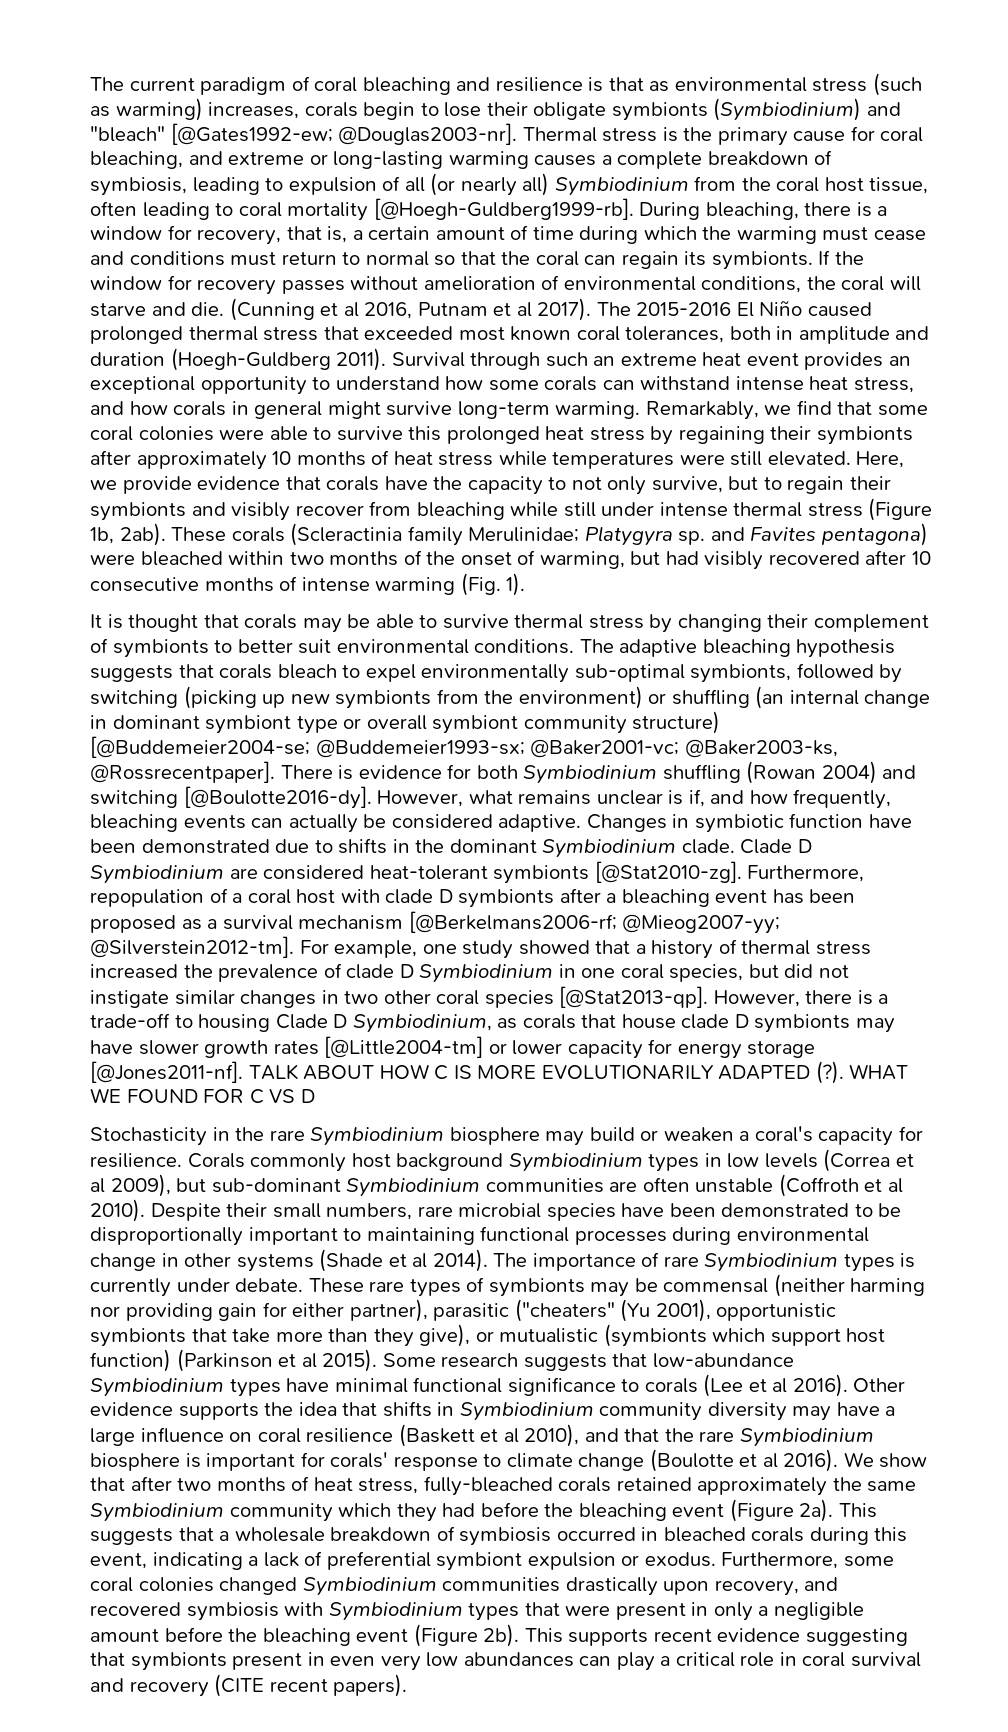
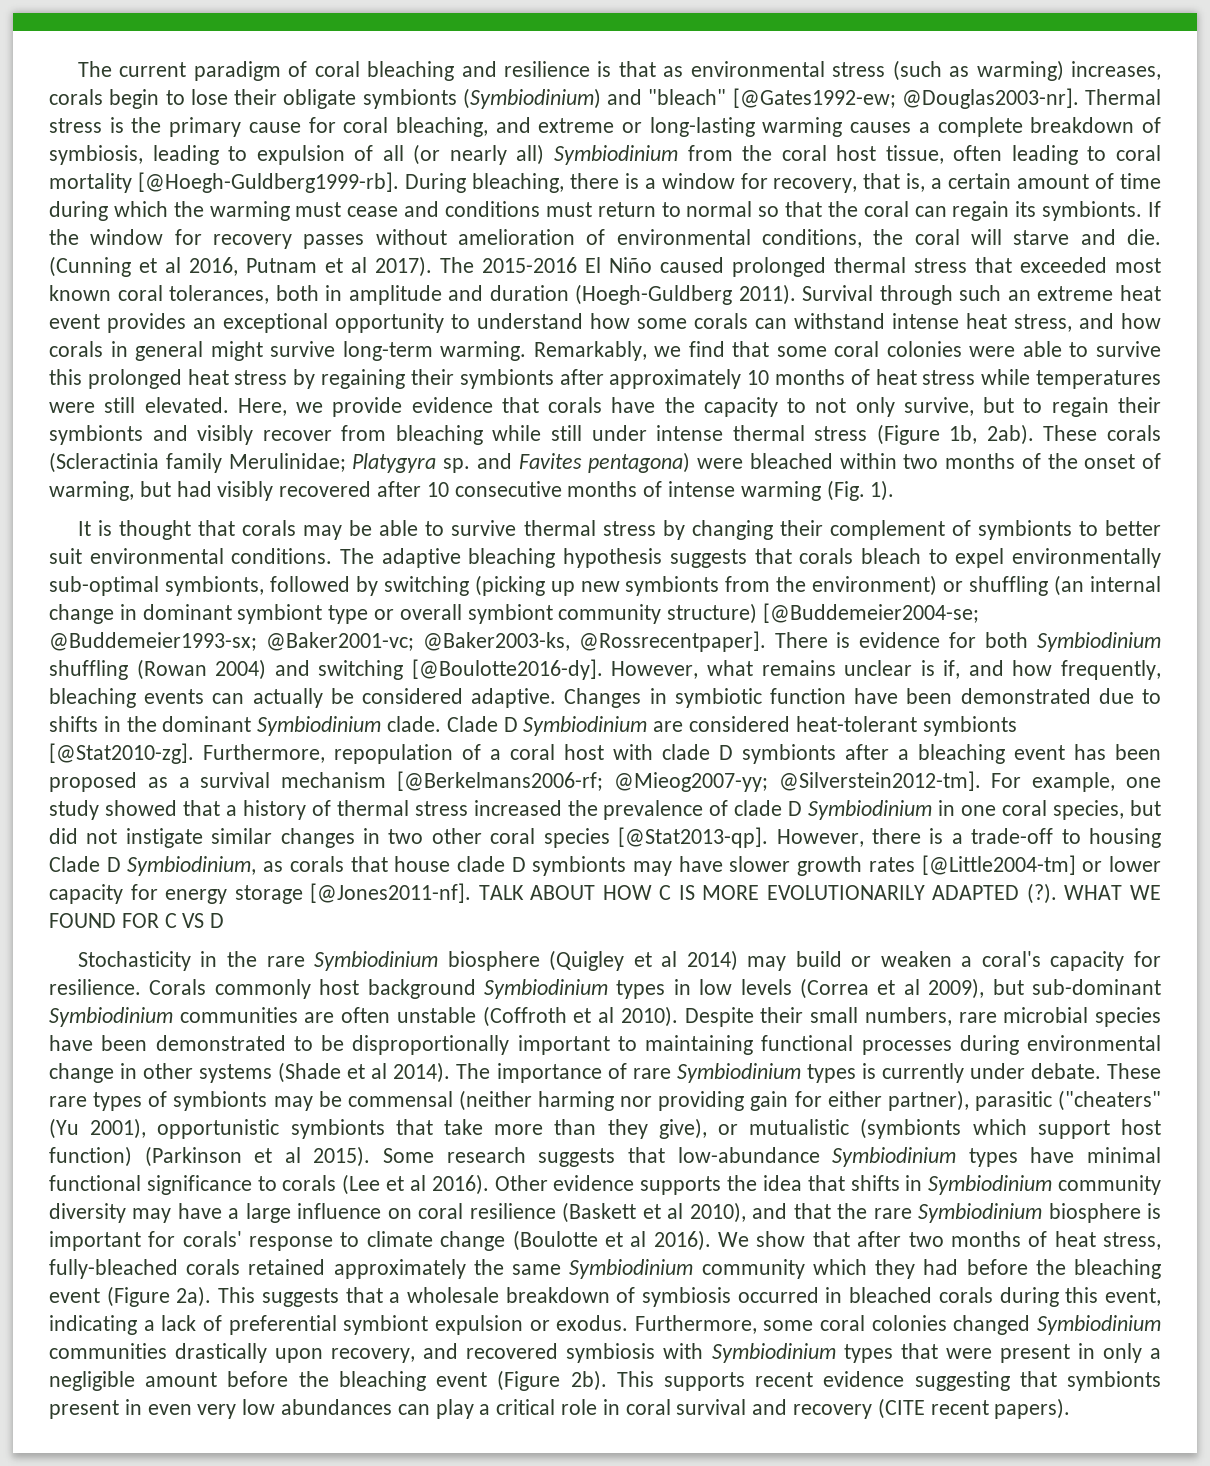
- Stochasticity in the rare Symbiodinium biosphere may build or weaken a coral's capacity for resilience.
+ Stochasticity in the rare Symbiodinium biosphere (Quigley et al 2014) may build or weaken a coral's capacity for resilience.

